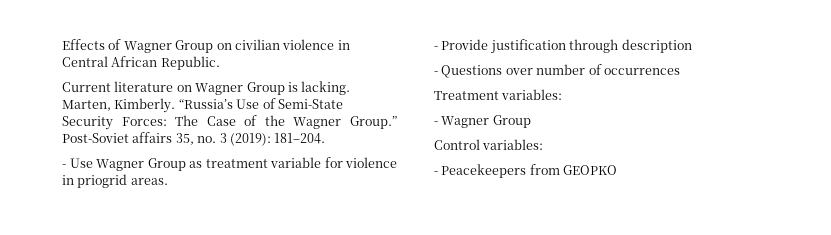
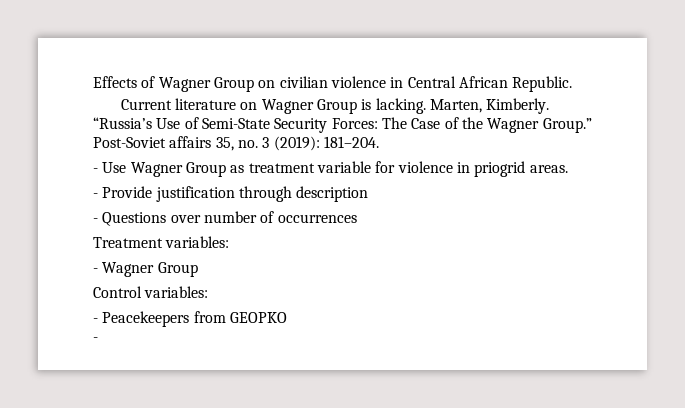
  - Peacekeepers from GEOPKO
+ -

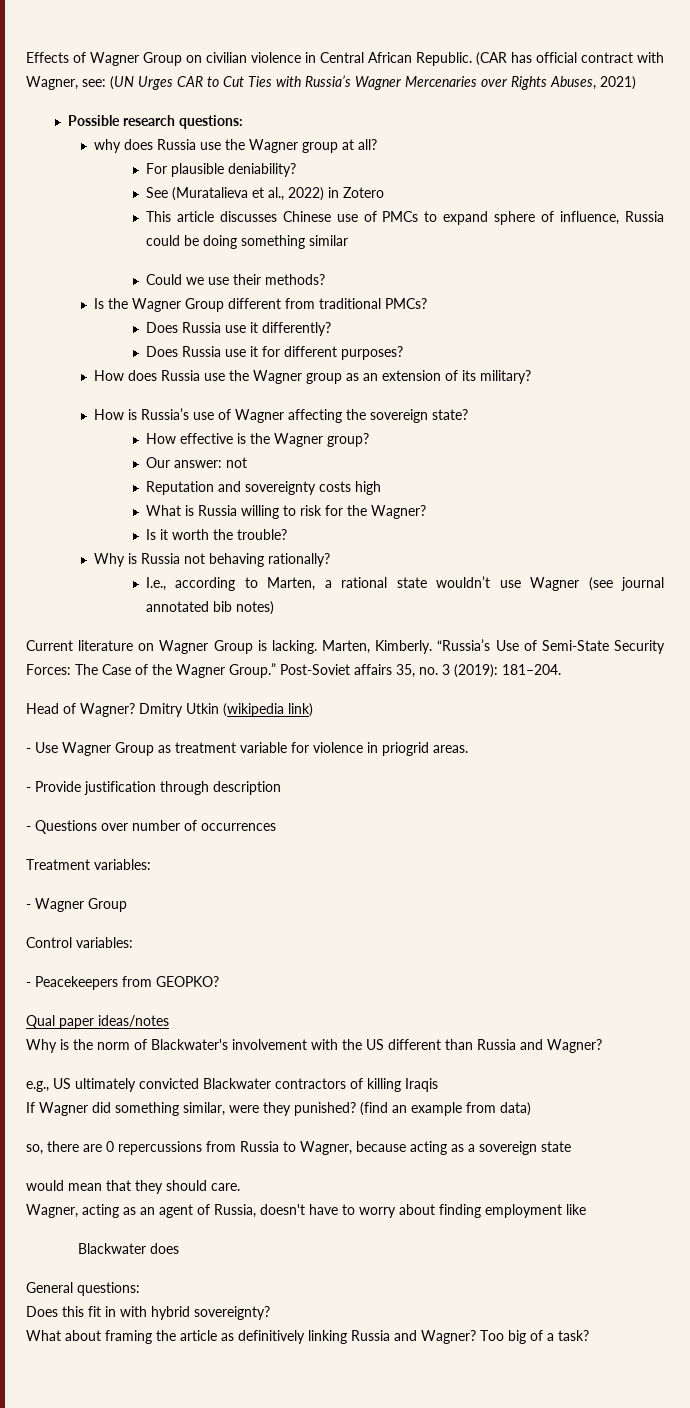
+ (CAR has official contract with Wagner, see: (UN Urges CAR to Cut Ties with Russia’s Wagner Mercenaries over Rights Abuses, 2021)
+ Possible research questions:
+ why does Russia use the Wagner group at all?
+ For plausible deniability?
+ See (Muratalieva et al., 2022) in Zotero
+ This article discusses Chinese use of PMCs to expand sphere of influence, Russia could be doing something similar
+ Could we use their methods?
+ Is the Wagner Group different from traditional PMCs?
+ Does Russia use it differently?
+ Does Russia use it for different purposes?
+ How does Russia use the Wagner group as an extension of its military?
+ How is Russia’s use of Wagner affecting the sovereign state?
+ How effective is the Wagner group?
+ Our answer: not
+ Reputation and sovereignty costs high
+ What is Russia willing to risk for the Wagner?
+ Is it worth the trouble?
+ Why is Russia not behaving rationally?
+ I.e., according to Marten, a rational state wouldn’t use Wagner (see journal annotated bib notes)
+ Head of Wagner? Dmitry Utkin (wikipedia link)
- - Peacekeepers from GEOPKO
- -
+ - Peacekeepers from GEOPKO?
+ Qual paper ideas/notes
+ Why is the norm of Blackwater's involvement with the US different than Russia and Wagner?
+ e.g., US ultimately convicted Blackwater contractors of killing Iraqis
+ If Wagner did something similar, were they punished? (find an example from data)
+ so, there are 0 repercussions from Russia to Wagner, because acting as a sovereign state
+ would mean that they should care.
+ Wagner, acting as an agent of Russia, doesn't have to worry about finding employment like
+ Blackwater does
+ General questions:
+ Does this fit in with hybrid sovereignty?
+ What about framing the article as definitively linking Russia and Wagner? Too big of a task?

